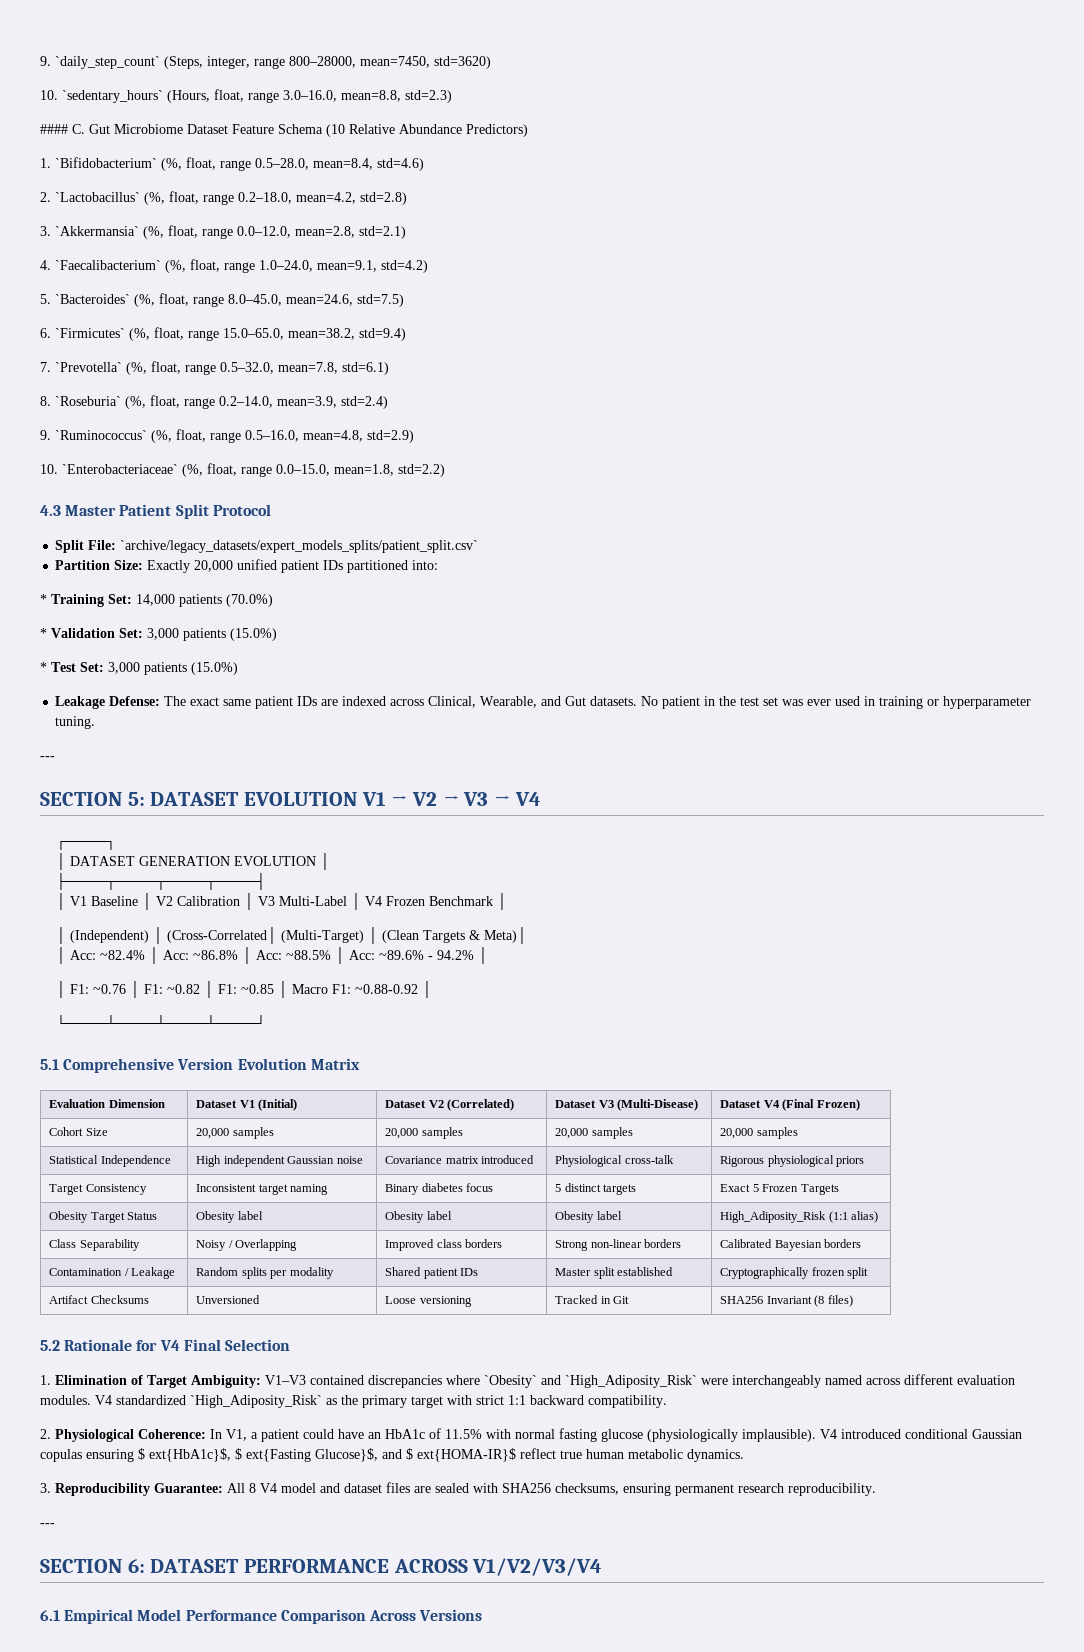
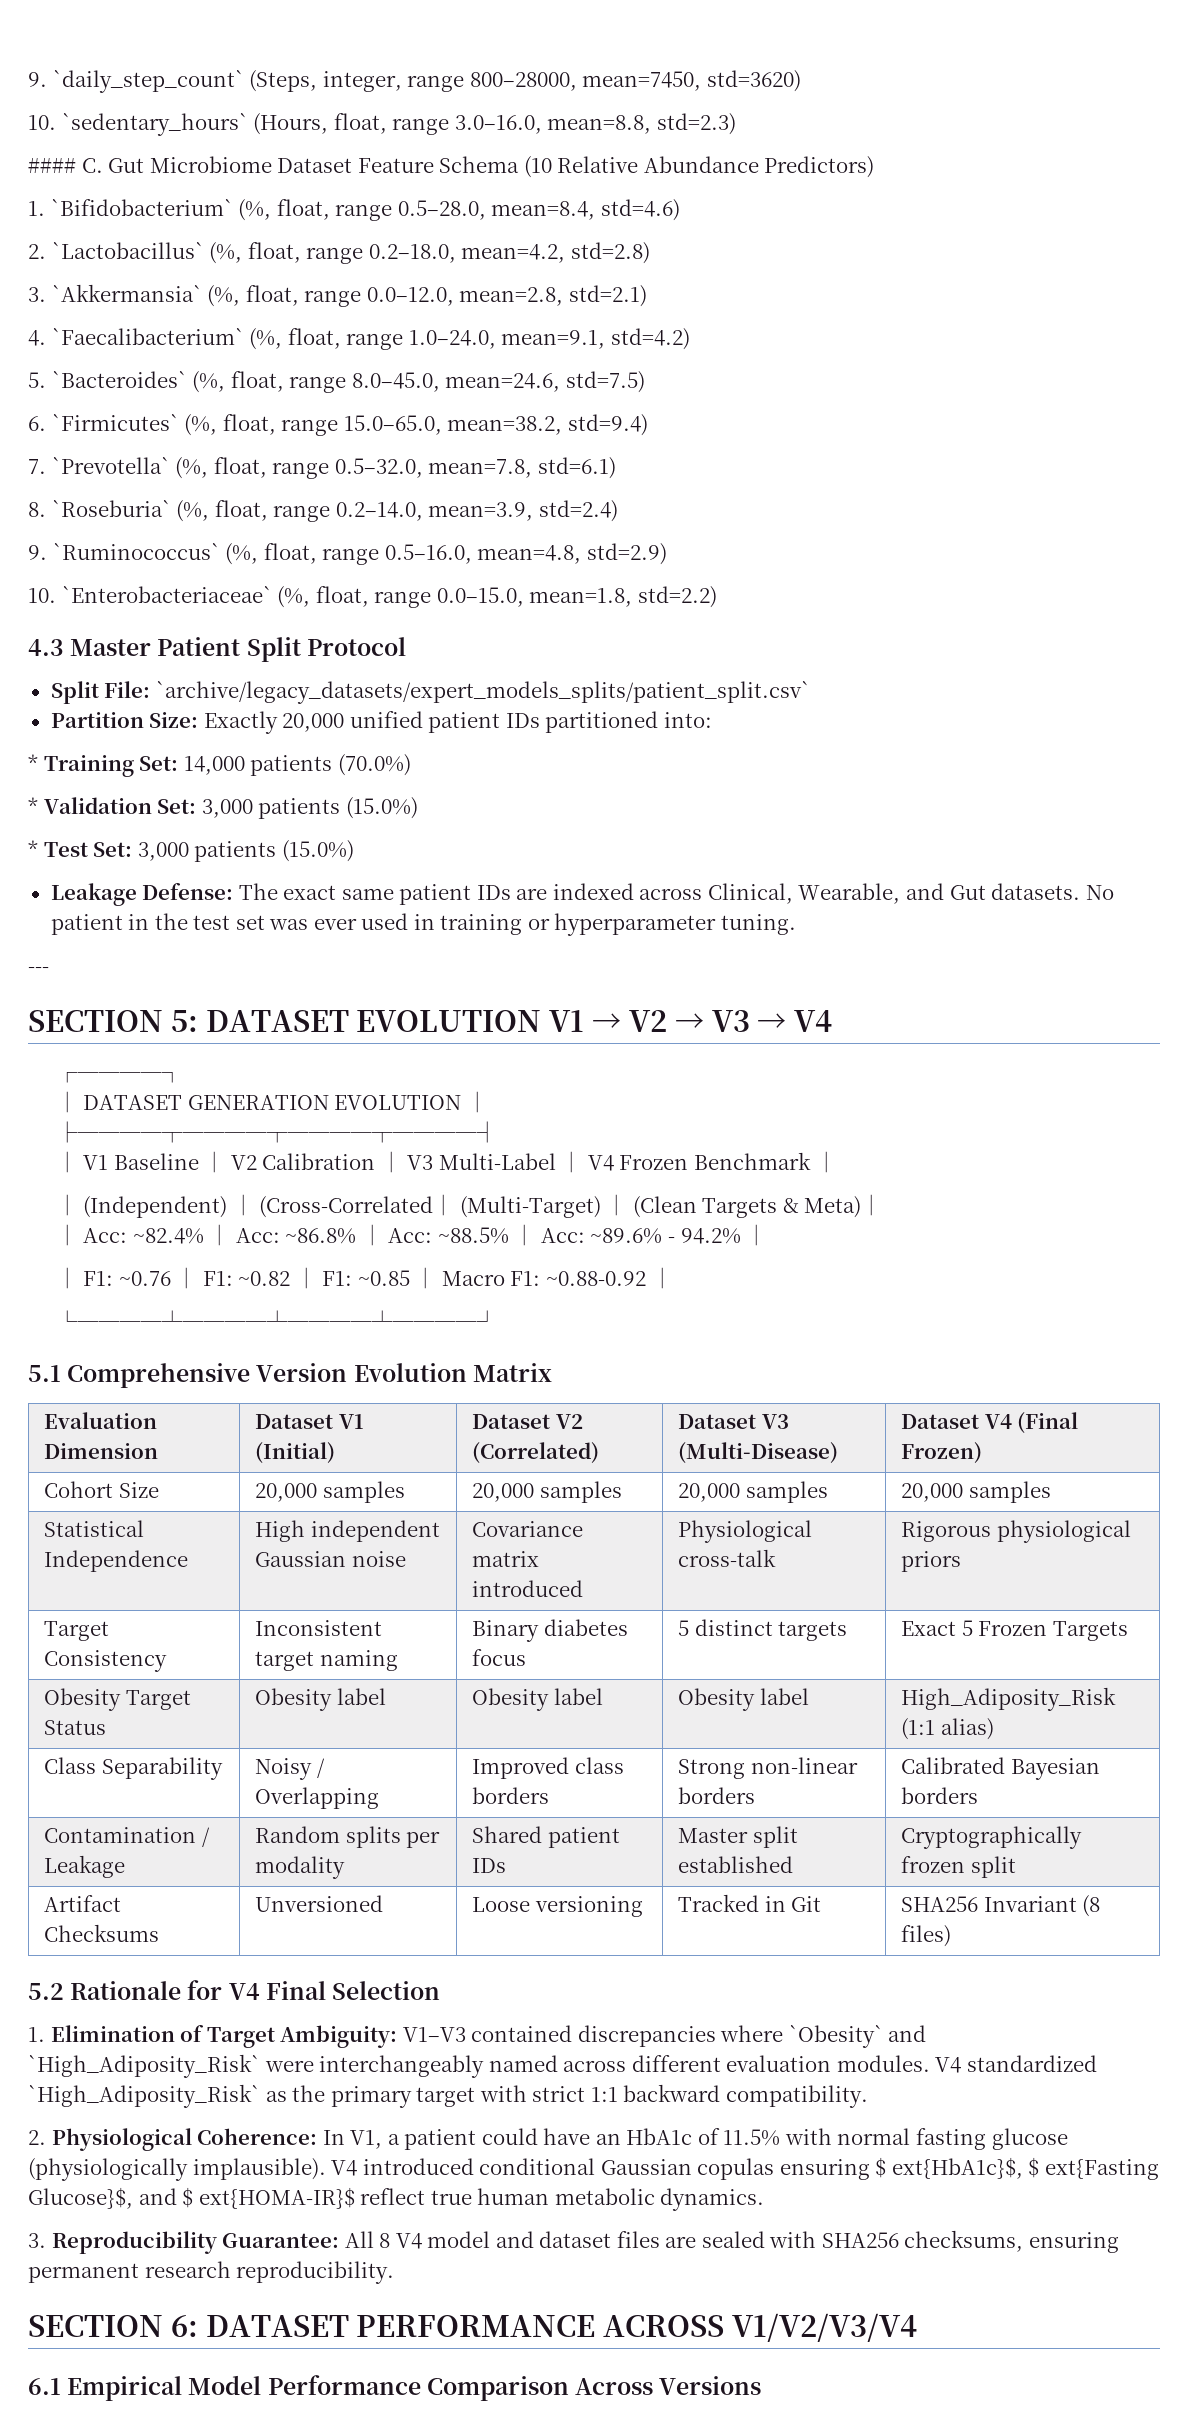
  3. Reproducibility Guarantee: All 8 V4 model and dataset files are sealed with SHA256 checksums, ensuring permanent research reproducibility.
- ---

